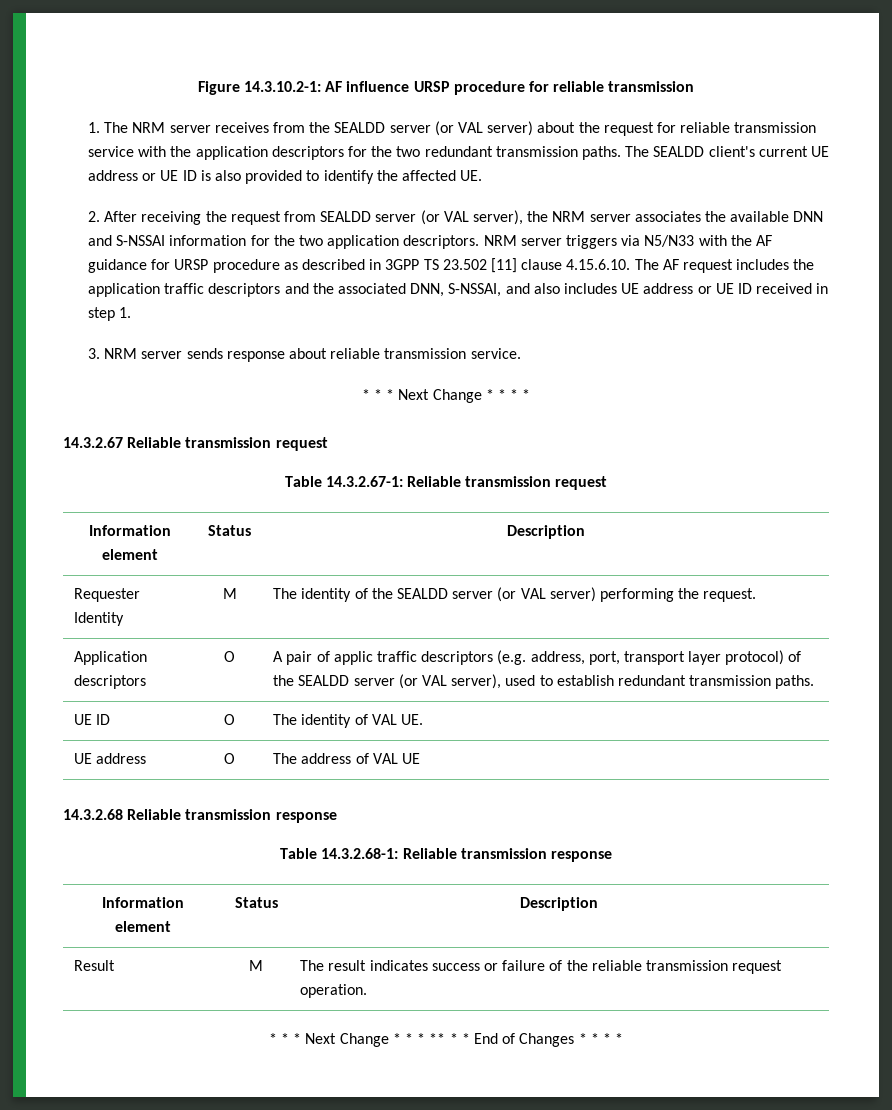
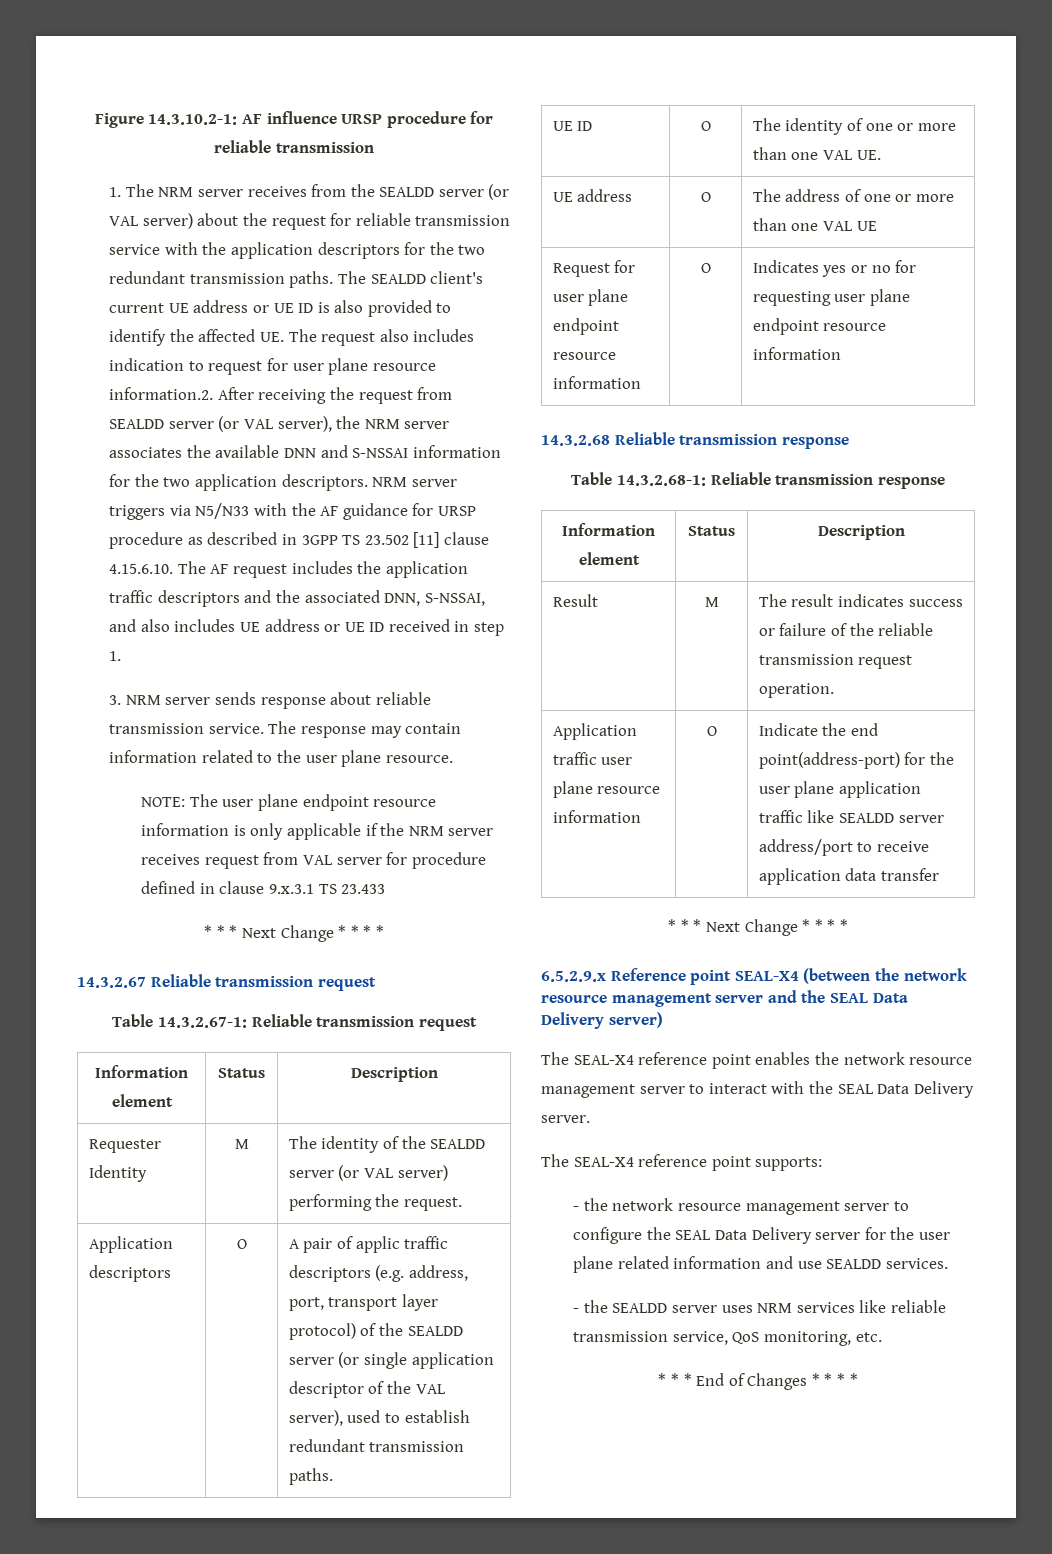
- The SEALDD client's current UE address or UE ID is also provided to identify the affected UE.
- 2. After receiving the request from SEALDD server (or VAL server), the NRM server associates the available DNN and S-NSSAI information for the two application descriptors.
+ The SEALDD client's current UE address or UE ID is also provided to identify the affected UE. The request also includes indication to request for user plane resource information.2. After receiving the request from SEALDD server (or VAL server), the NRM server associates the available DNN and S-NSSAI information for the two application descriptors.
+ The response may contain information related to the user plane resource.
+ NOTE: The user plane endpoint resource information is only applicable if the NRM server receives request from VAL server for procedure defined in clause 9.x.3.1 TS 23.433
- Application descriptors | O | A pair of applic traffic descriptors (e.g. address, port, transport layer protocol) of the SEALDD server (or VAL server), used to establish redundant transmission paths.
+ Application descriptors | O | A pair of applic traffic descriptors (e.g. address, port, transport layer protocol) of the SEALDD server (or single application descriptor of the VAL server), used to establish redundant transmission paths.
- UE ID | O | The identity of VAL UE.
+ UE ID | O | The identity of one or more than one VAL UE.
- UE address | O | The address of VAL UE
+ UE address | O | The address of one or more than one VAL UE
+ Request for user plane endpoint resource information | O | Indicates yes or no for requesting user plane endpoint resource information
- * * * Next Change * * * ** * * End of Changes * * * *
+ Application traffic user plane resource information | O | Indicate the end point(address-port) for the user plane application traffic like SEALDD server address/port to receive application data transfer
+ * * * Next Change * * * *
+ 6.5.2.9.x Reference point SEAL-X4 (between the network resource management server and the SEAL Data Delivery server)
+ The SEAL-X4 reference point enables the network resource management server to interact with the SEAL Data Delivery server.
+ The SEAL-X4 reference point supports:
+ - the network resource management server to configure the SEAL Data Delivery server for the user plane related information and use SEALDD services.
+ - the SEALDD server uses NRM services like reliable transmission service, QoS monitoring, etc.
+ * * * End of Changes * * * *

